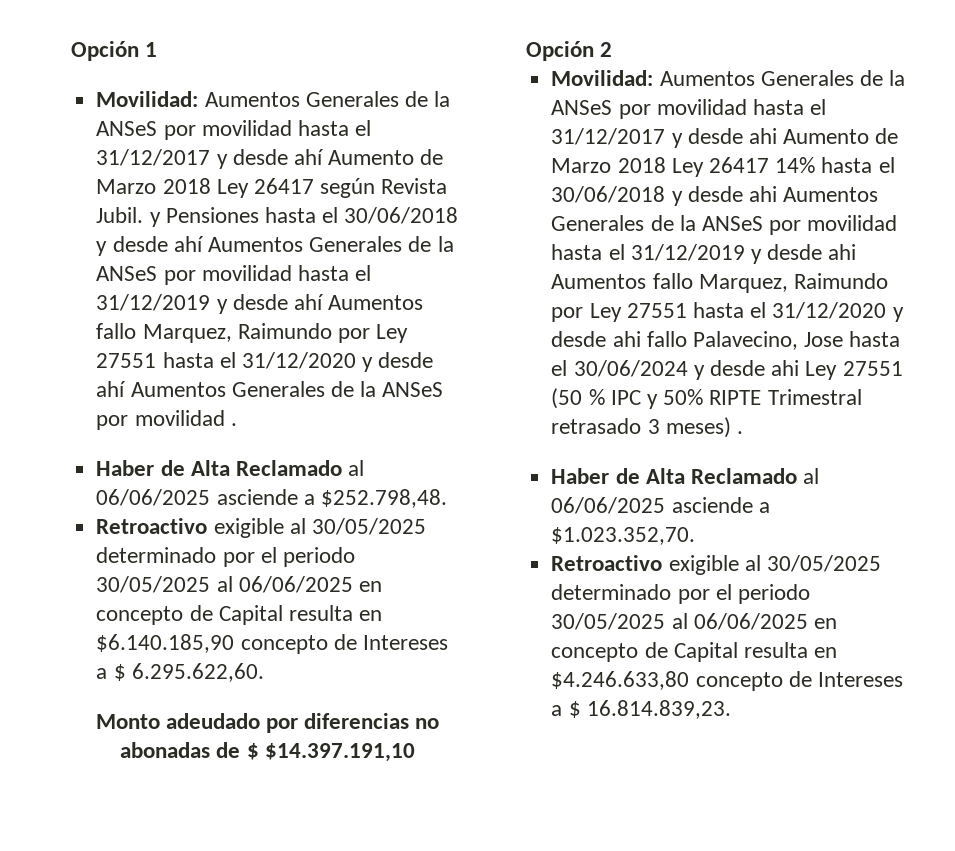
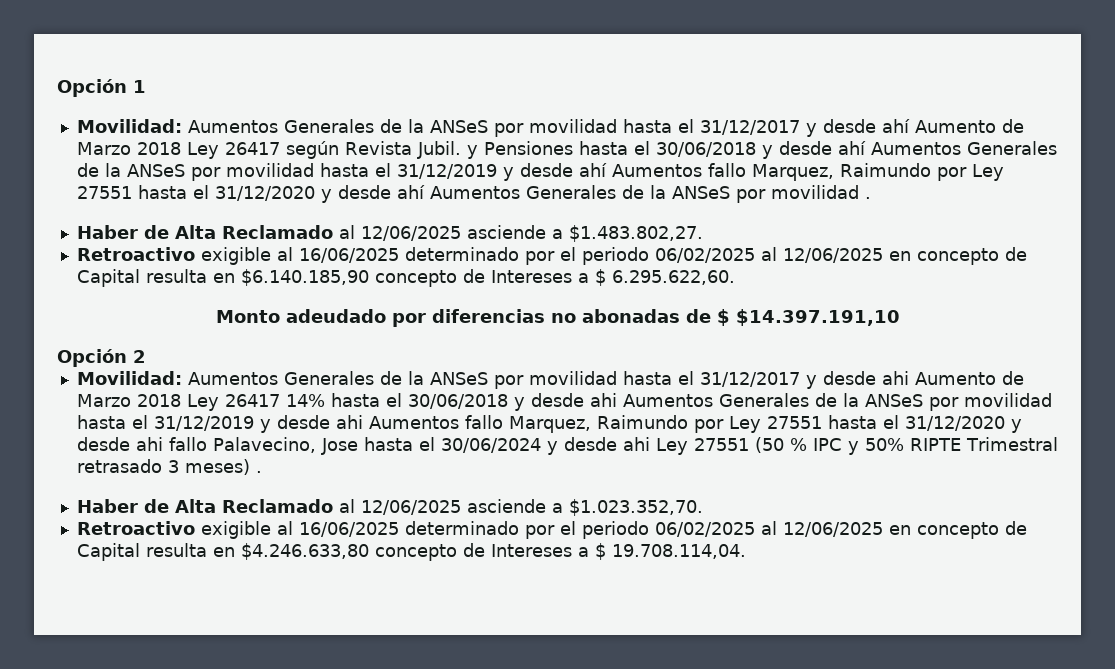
- Haber de Alta Reclamado al 06/06/2025 asciende a $252.798,48.
- Retroactivo exigible al 30/05/2025 determinado por el periodo 30/05/2025 al 06/06/2025 en concepto de Capital resulta en $6.140.185,90 concepto de Intereses a $ 6.295.622,60.
+ Haber de Alta Reclamado al 12/06/2025 asciende a $1.483.802,27.
+ Retroactivo exigible al 16/06/2025 determinado por el periodo 06/02/2025 al 12/06/2025 en concepto de Capital resulta en $6.140.185,90 concepto de Intereses a $ 6.295.622,60.
- Haber de Alta Reclamado al 06/06/2025 asciende a $1.023.352,70.
+ Haber de Alta Reclamado al 12/06/2025 asciende a $1.023.352,70.
- Retroactivo exigible al 30/05/2025 determinado por el periodo 30/05/2025 al 06/06/2025 en concepto de Capital resulta en $4.246.633,80 concepto de Intereses a $ 16.814.839,23.
+ Retroactivo exigible al 16/06/2025 determinado por el periodo 06/02/2025 al 12/06/2025 en concepto de Capital resulta en $4.246.633,80 concepto de Intereses a $ 19.708.114,04.

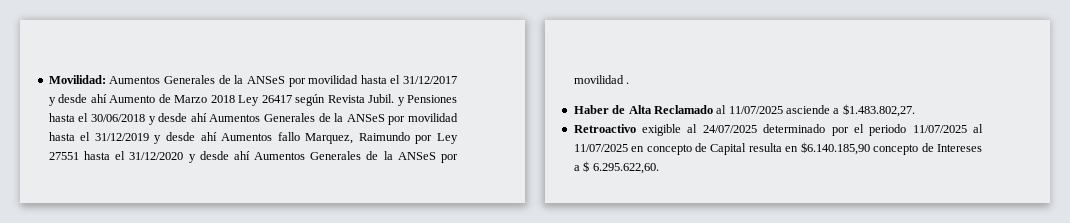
- Opción 1
- Haber de Alta Reclamado al 12/06/2025 asciende a $1.483.802,27.
+ Haber de Alta Reclamado al 11/07/2025 asciende a $1.483.802,27.
- Retroactivo exigible al 16/06/2025 determinado por el periodo 06/02/2025 al 12/06/2025 en concepto de Capital resulta en $6.140.185,90 concepto de Intereses a $ 6.295.622,60.
+ Retroactivo exigible al 24/07/2025 determinado por el periodo 11/07/2025 al 11/07/2025 en concepto de Capital resulta en $6.140.185,90 concepto de Intereses a $ 6.295.622,60.
- Monto adeudado por diferencias no abonadas de $ $14.397.191,10
- Opción 2
- Movilidad: Aumentos Generales de la ANSeS por movilidad hasta el 31/12/2017 y desde ahi Aumento de Marzo 2018 Ley 26417 14% hasta el 30/06/2018 y desde ahi Aumentos Generales de la ANSeS por movilidad hasta el 31/12/2019 y desde ahi Aumentos fallo Marquez, Raimundo por Ley 27551 hasta el 31/12/2020 y desde ahi fallo Palavecino, Jose hasta el 30/06/2024 y desde ahi Ley 27551 (50 % IPC y 50% RIPTE Trimestral retrasado 3 meses) .
- Haber de Alta Reclamado al 12/06/2025 asciende a $1.023.352,70.
- Retroactivo exigible al 16/06/2025 determinado por el periodo 06/02/2025 al 12/06/2025 en concepto de Capital resulta en $4.246.633,80 concepto de Intereses a $ 19.708.114,04.

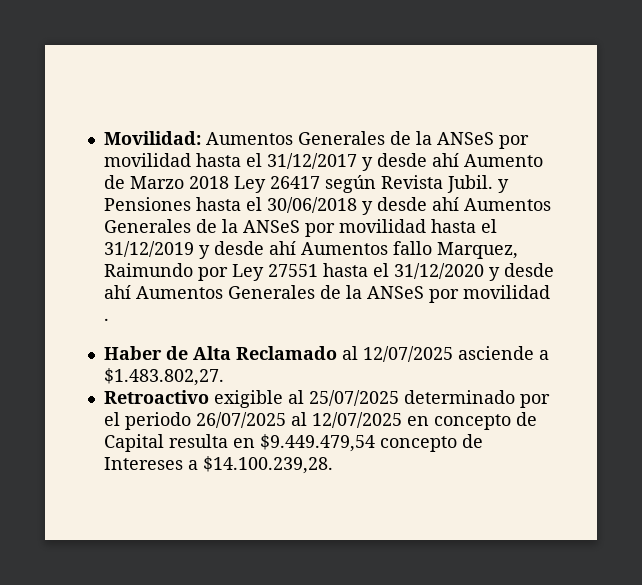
- Haber de Alta Reclamado al 11/07/2025 asciende a $1.483.802,27.
+ Haber de Alta Reclamado al 12/07/2025 asciende a $1.483.802,27.
- Retroactivo exigible al 24/07/2025 determinado por el periodo 11/07/2025 al 11/07/2025 en concepto de Capital resulta en $6.140.185,90 concepto de Intereses a $ 6.295.622,60.
+ Retroactivo exigible al 25/07/2025 determinado por el periodo 26/07/2025 al 12/07/2025 en concepto de Capital resulta en $9.449.479,54 concepto de Intereses a $14.100.239,28.

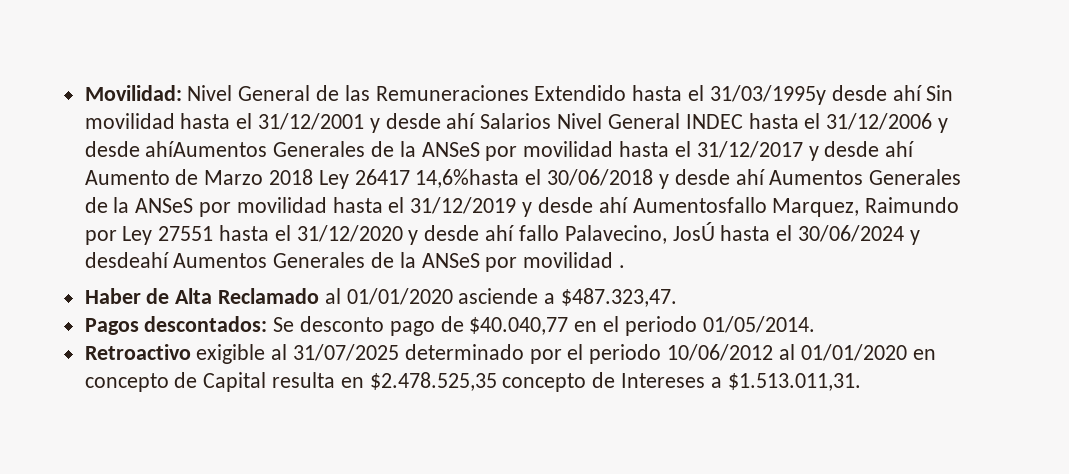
- Movilidad: Aumentos Generales de la ANSeS por movilidad hasta el 31/12/2017 y desde ahí Aumento de Marzo 2018 Ley 26417 según Revista Jubil. y Pensiones hasta el 30/06/2018 y desde ahí Aumentos Generales de la ANSeS por movilidad hasta el 31/12/2019 y desde ahí Aumentos fallo Marquez, Raimundo por Ley 27551 hasta el 31/12/2020 y desde ahí Aumentos Generales de la ANSeS por movilidad .
+ Movilidad: Nivel General de las Remuneraciones Extendido hasta el 31/03/1995y desde ahí Sin movilidad hasta el 31/12/2001 y desde ahí Salarios Nivel General INDEC hasta el 31/12/2006 y desde ahíAumentos Generales de la ANSeS por movilidad hasta el 31/12/2017 y desde ahí Aumento de Marzo 2018 Ley 26417 14,6%hasta el 30/06/2018 y desde ahí Aumentos Generales de la ANSeS por movilidad hasta el 31/12/2019 y desde ahí Aumentosfallo Marquez, Raimundo por Ley 27551 hasta el 31/12/2020 y desde ahí fallo Palavecino, JosÚ hasta el 30/06/2024 y desdeahí Aumentos Generales de la ANSeS por movilidad .
- Haber de Alta Reclamado al 12/07/2025 asciende a $1.483.802,27.
+ Haber de Alta Reclamado al 01/01/2020 asciende a $487.323,47.
+ Pagos descontados: Se desconto pago de $40.040,77 en el periodo 01/05/2014.
- Retroactivo exigible al 25/07/2025 determinado por el periodo 26/07/2025 al 12/07/2025 en concepto de Capital resulta en $9.449.479,54 concepto de Intereses a $14.100.239,28.
+ Retroactivo exigible al 31/07/2025 determinado por el periodo 10/06/2012 al 01/01/2020 en concepto de Capital resulta en $2.478.525,35 concepto de Intereses a $1.513.011,31.

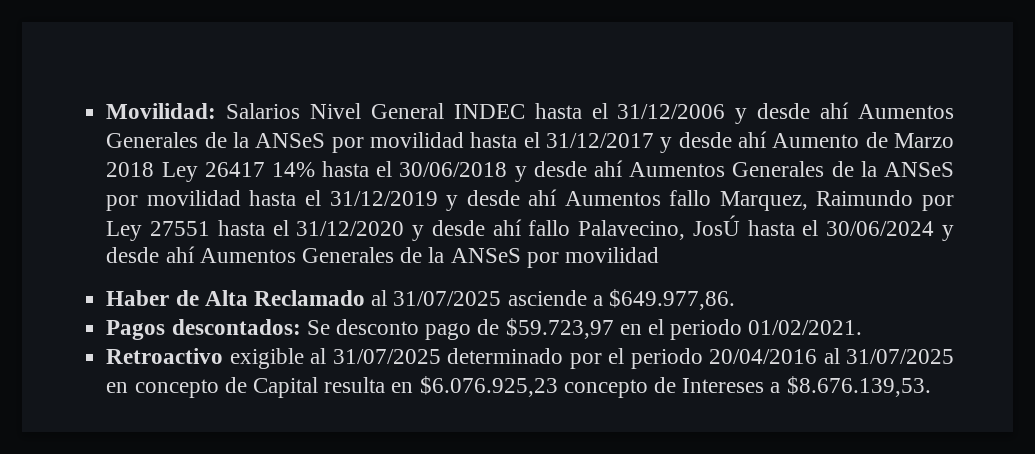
- Nivel General de las Remuneraciones Extendido hasta el 31/03/1995y desde ahí Sin movilidad hasta el 31/12/2001 y desde ahí Salarios Nivel General INDEC hasta el 31/12/2006 y desde ahíAumentos Generales de la ANSeS por movilidad hasta el 31/12/2017 y desde ahí Aumento de Marzo 2018 Ley 26417 14,6%hasta el 30/06/2018 y desde ahí Aumentos Generales de la ANSeS por movilidad hasta el 31/12/2019 y desde ahí Aumentosfallo Marquez, Raimundo por Ley 27551 hasta el 31/12/2020 y desde ahí fallo Palavecino, JosÚ hasta el 30/06/2024 y desdeahí Aumentos Generales de la ANSeS por movilidad .
+ Salarios Nivel General INDEC hasta el 31/12/2006 y desde ahí Aumentos Generales de la ANSeS por movilidad hasta el 31/12/2017 y desde ahí Aumento de Marzo 2018 Ley 26417 14% hasta el 30/06/2018 y desde ahí Aumentos Generales de la ANSeS por movilidad hasta el 31/12/2019 y desde ahí Aumentos fallo Marquez, Raimundo por Ley 27551 hasta el 31/12/2020 y desde ahí fallo Palavecino, JosÚ hasta el 30/06/2024 y desde ahí Aumentos Generales de la ANSeS por movilidad
- Haber de Alta Reclamado al 01/01/2020 asciende a $487.323,47.
+ Haber de Alta Reclamado al 31/07/2025 asciende a $649.977,86.
- Pagos descontados: Se desconto pago de $40.040,77 en el periodo 01/05/2014.
+ Pagos descontados: Se desconto pago de $59.723,97 en el periodo 01/02/2021.
- Retroactivo exigible al 31/07/2025 determinado por el periodo 10/06/2012 al 01/01/2020 en concepto de Capital resulta en $2.478.525,35 concepto de Intereses a $1.513.011,31.
+ Retroactivo exigible al 31/07/2025 determinado por el periodo 20/04/2016 al 31/07/2025 en concepto de Capital resulta en $6.076.925,23 concepto de Intereses a $8.676.139,53.

